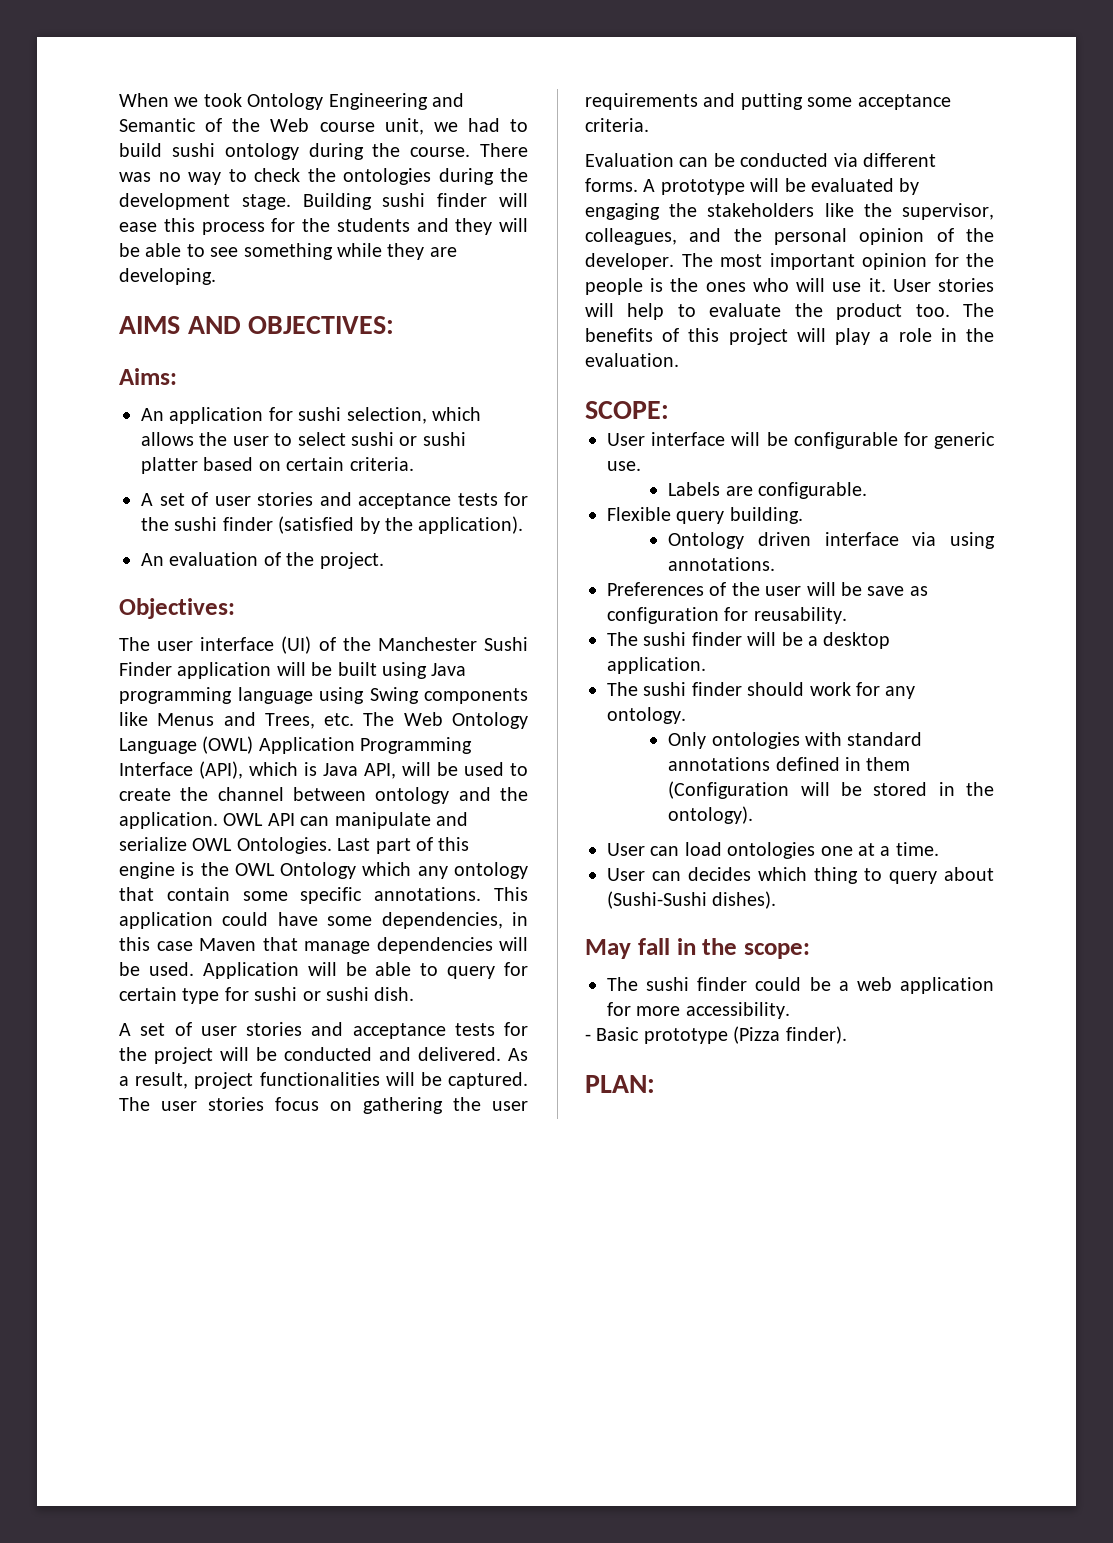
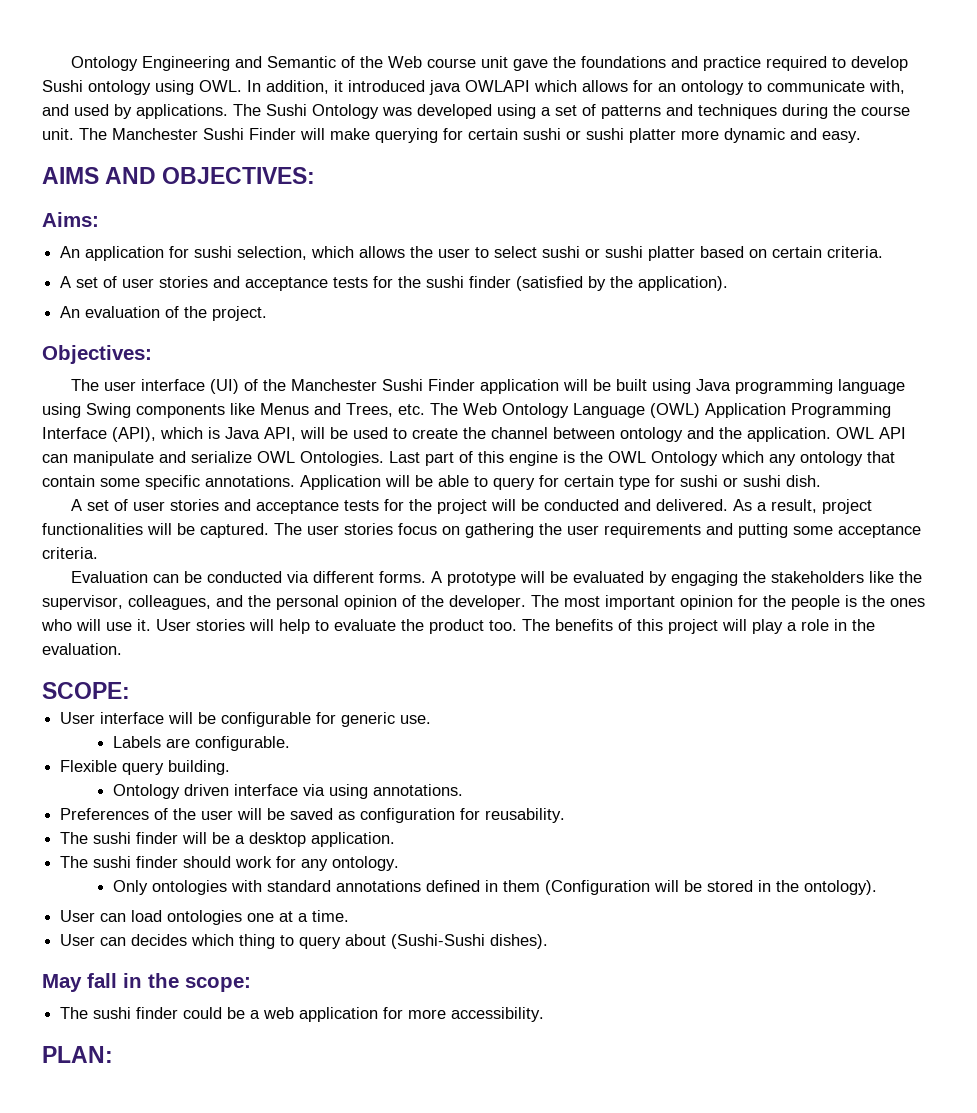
- When we took Ontology Engineering and Semantic of the Web course unit, we had to build sushi ontology during the course. There was no way to check the ontologies during the development stage. Building sushi finder will ease this process for the students and they will be able to see something while they are developing.
+ Ontology Engineering and Semantic of the Web course unit gave the foundations and practice required to develop Sushi ontology using OWL. In addition, it introduced java OWLAPI which allows for an ontology to communicate with, and used by applications. The Sushi Ontology was developed using a set of patterns and techniques during the course unit. The Manchester Sushi Finder will make querying for certain sushi or sushi platter more dynamic and easy.
- This application could have some dependencies, in this case Maven that manage dependencies will be used.
- Preferences of the user will be save as configuration for reusability.
+ Preferences of the user will be saved as configuration for reusability.
- - Basic prototype (Pizza finder).

